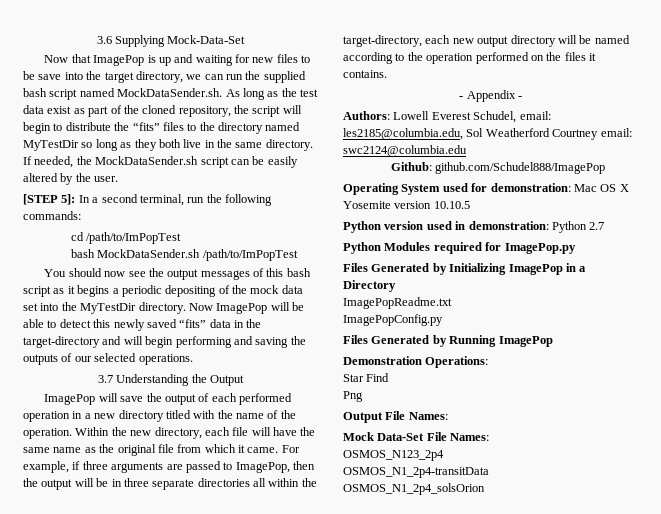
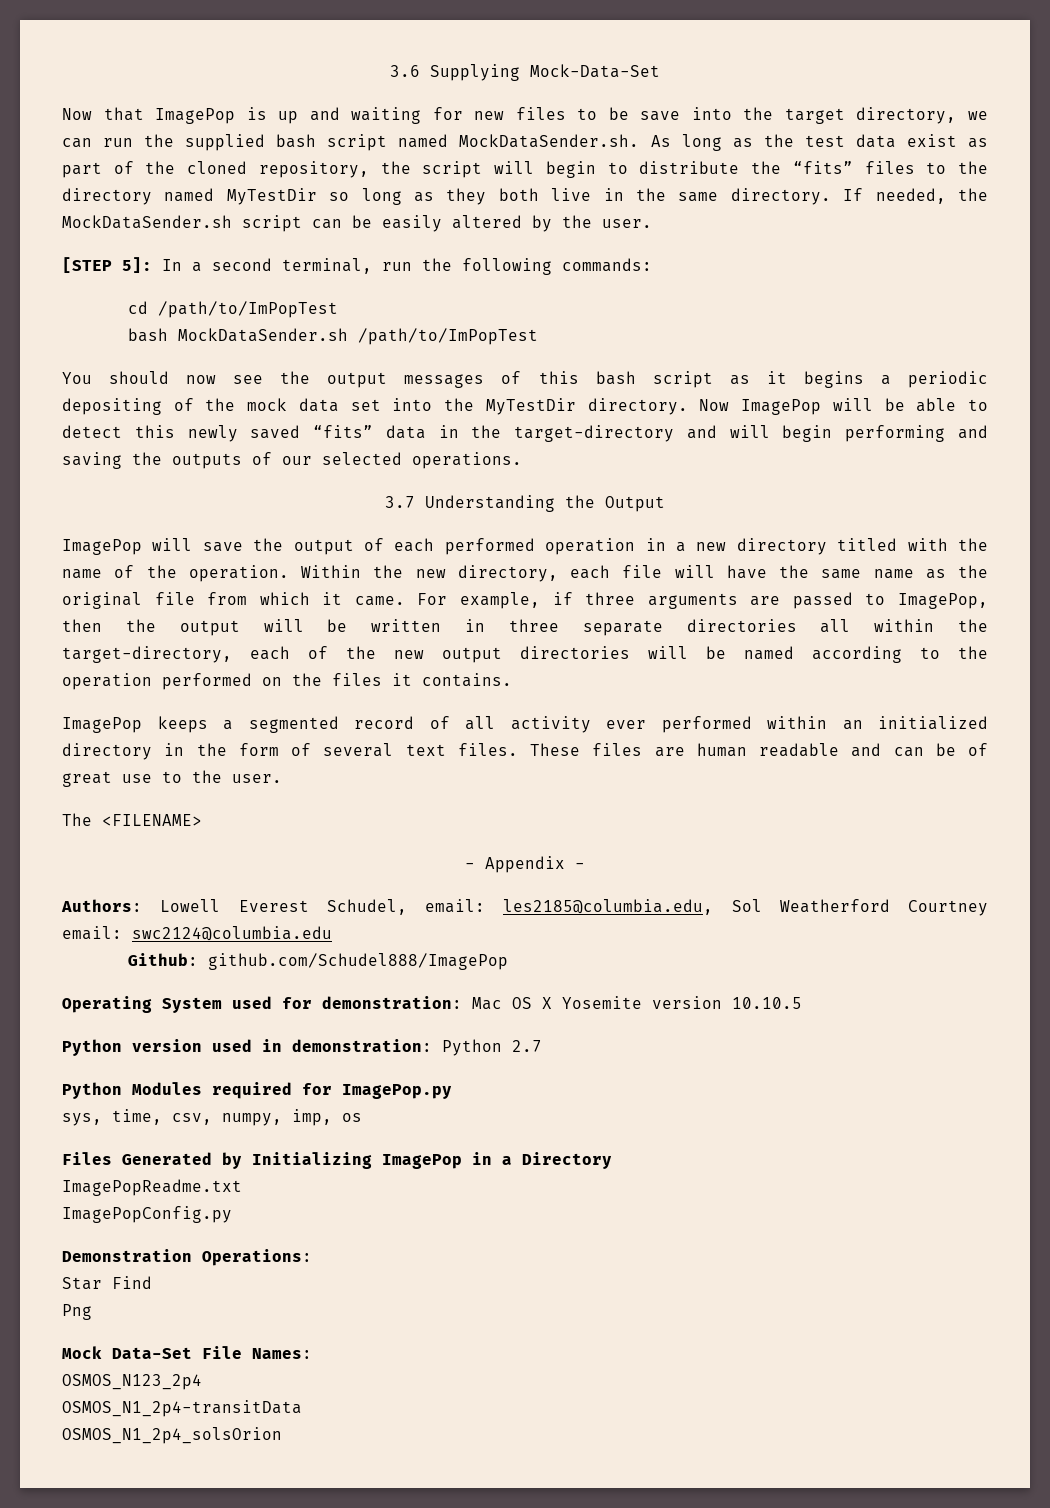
- For example, if three arguments are passed to ImagePop, then the output will be in three separate directories all within the target-directory, each new output directory will be named according to the operation performed on the files it contains.
+ For example, if three arguments are passed to ImagePop, then the output will be written in three separate directories all within the target-directory, each of the new output directories will be named according to the operation performed on the files it contains.
+ ImagePop keeps a segmented record of all activity ever performed within an initialized directory in the form of several text files. These files are human readable and can be of great use to the user.
+ The <FILENAME>
+ sys, time, csv, numpy, imp, os
- Files Generated by Running ImagePop
- Output File Names:

